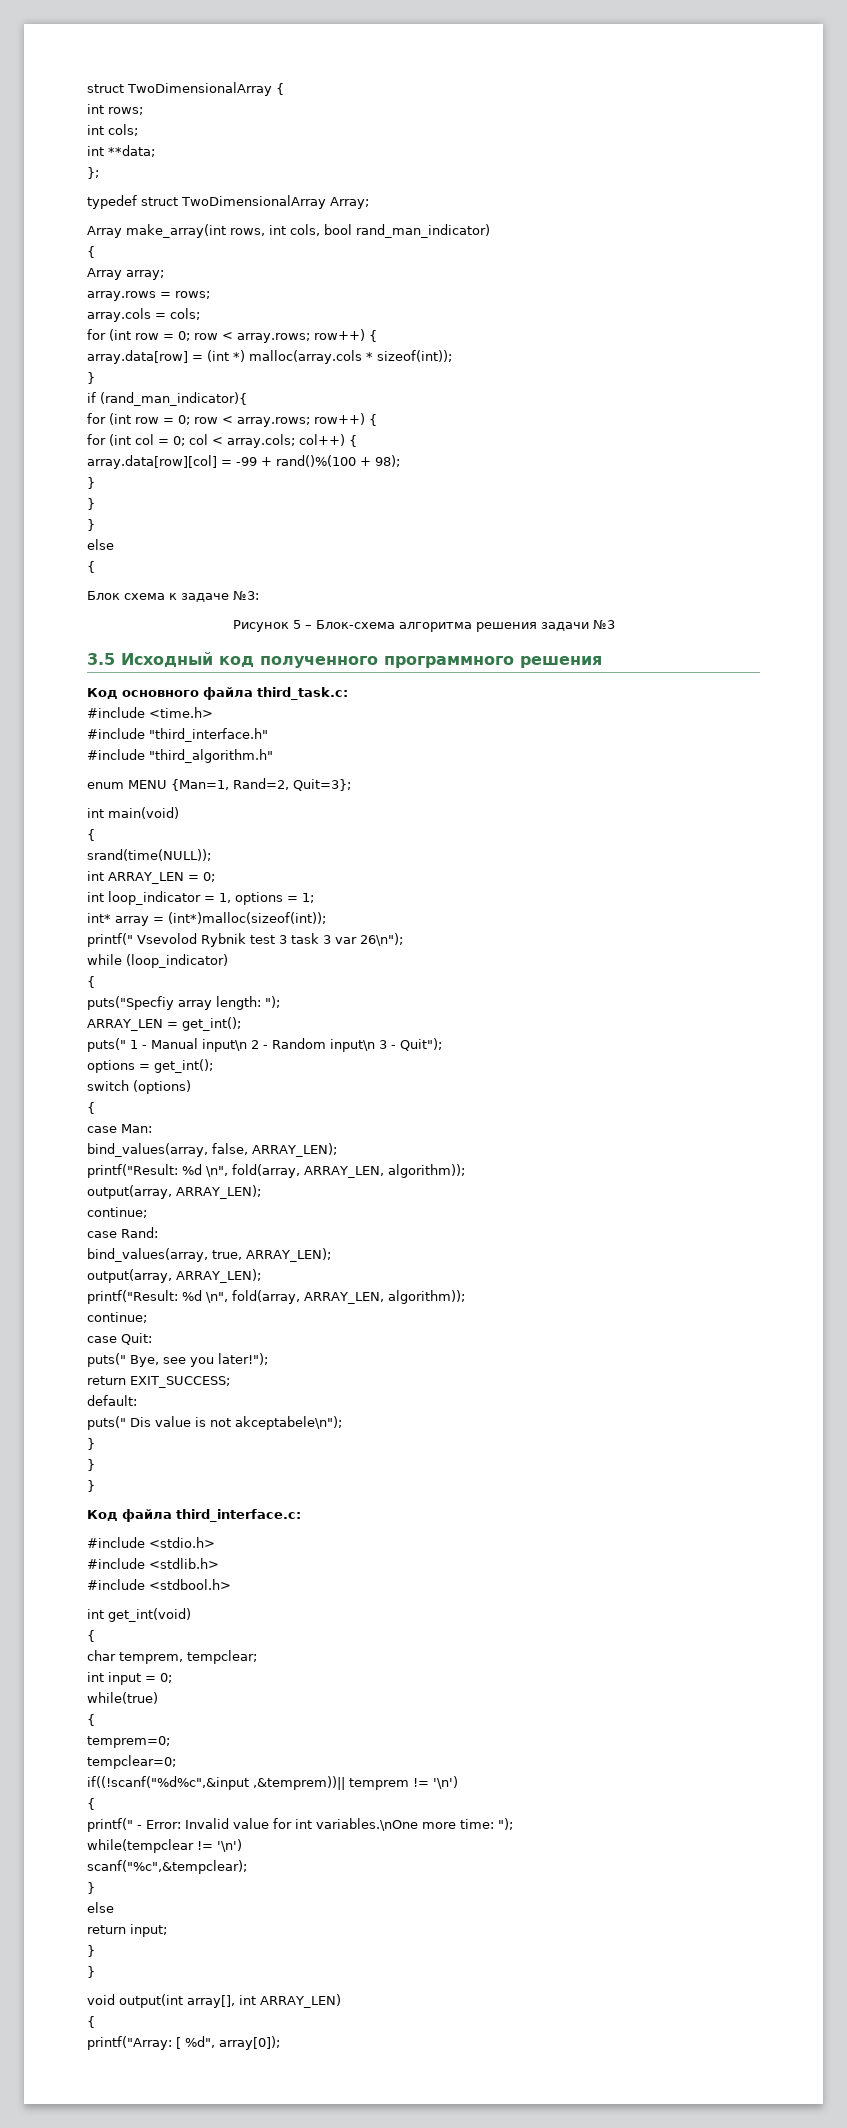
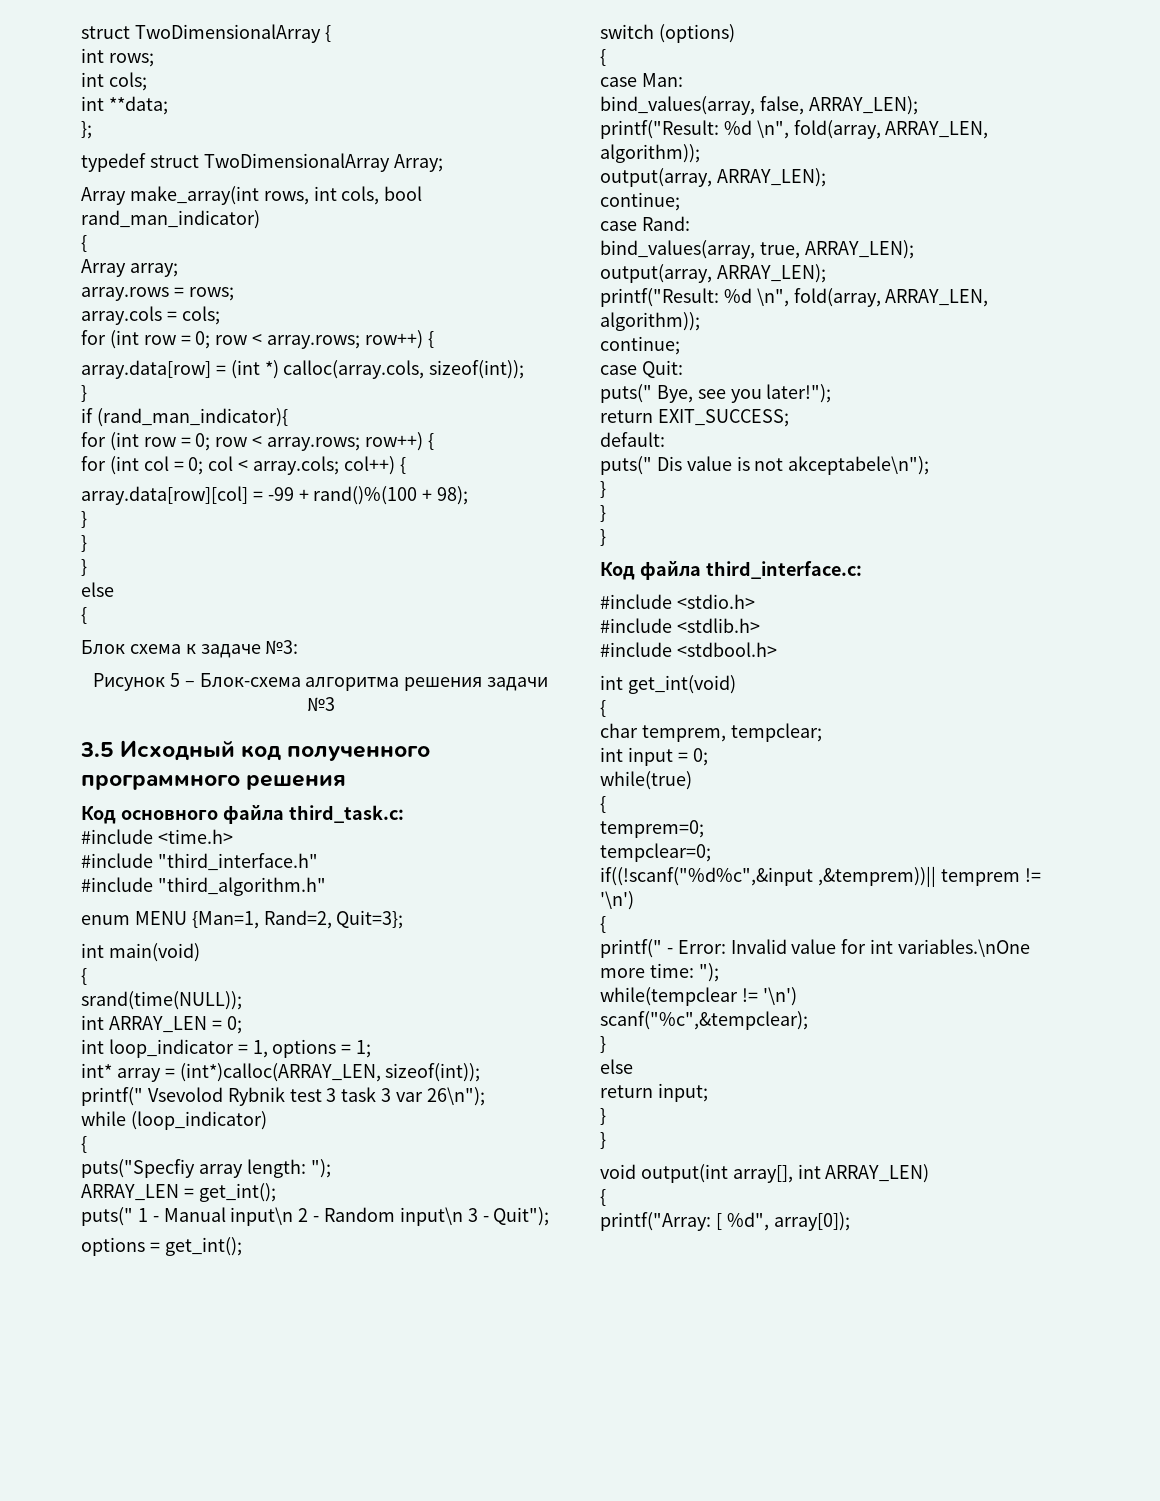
- array.data[row] = (int *) malloc(array.cols * sizeof(int));
+ array.data[row] = (int *) calloc(array.cols, sizeof(int));
- int* array = (int*)malloc(sizeof(int));
+ int* array = (int*)calloc(ARRAY_LEN, sizeof(int));

